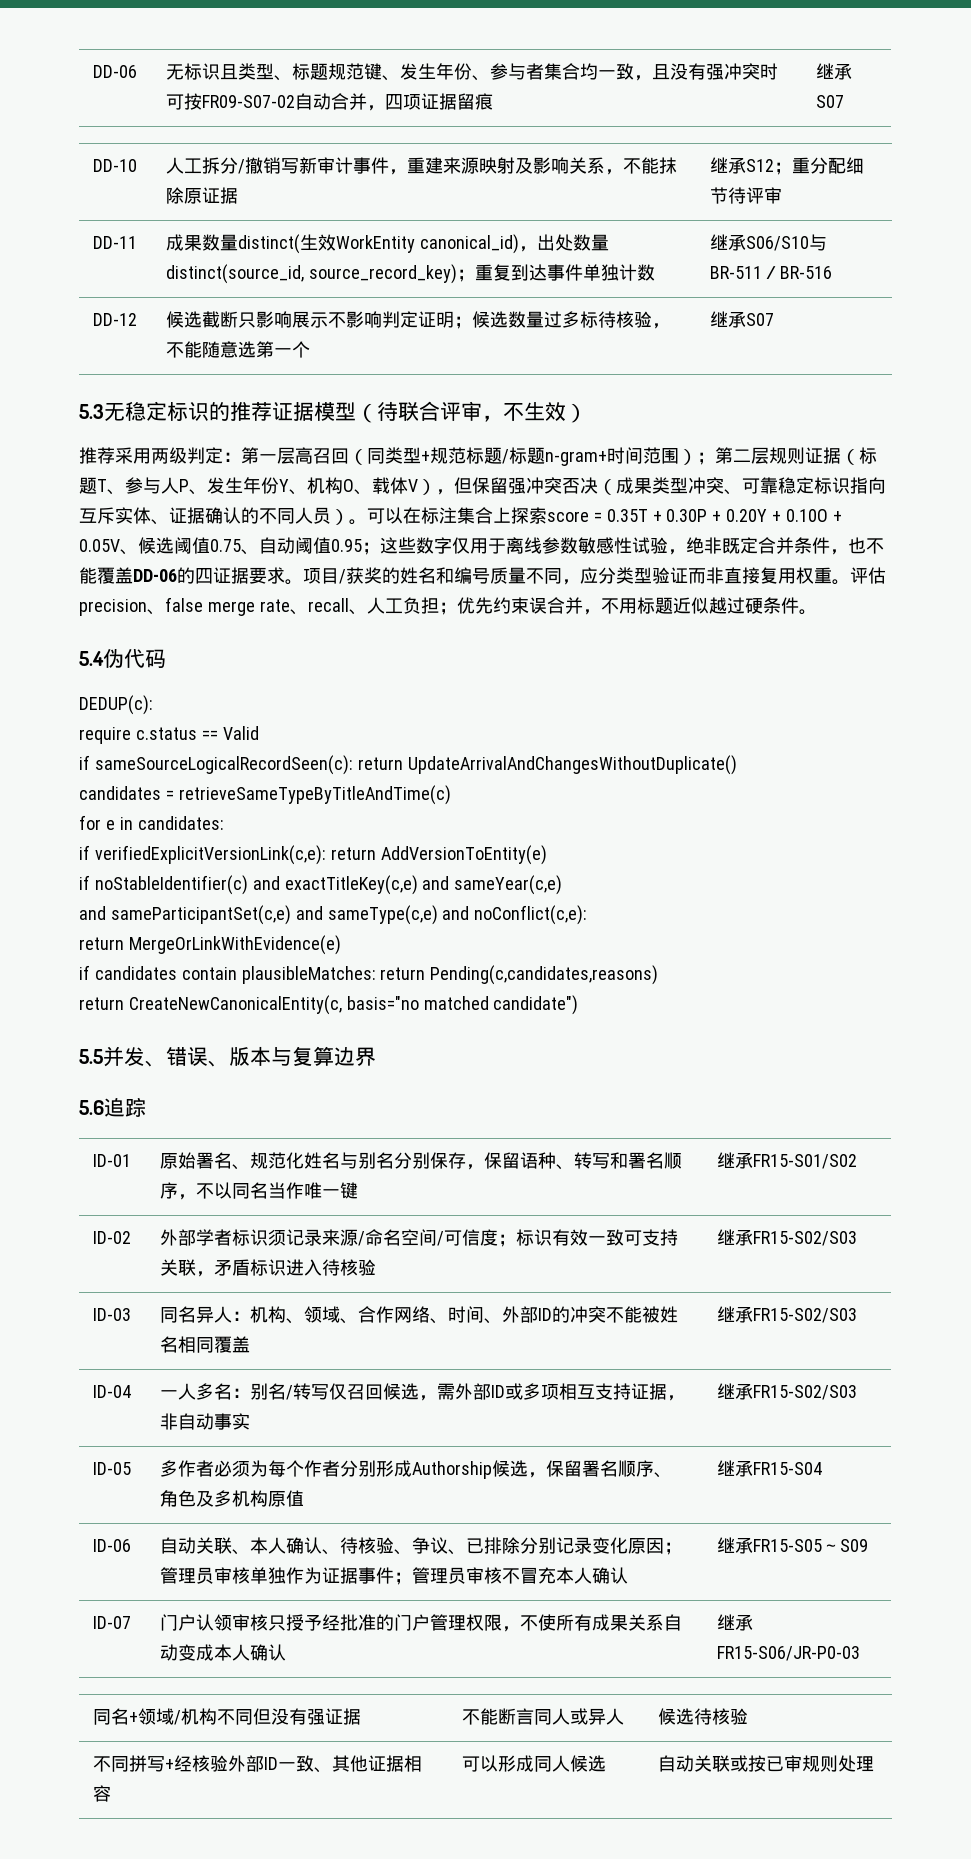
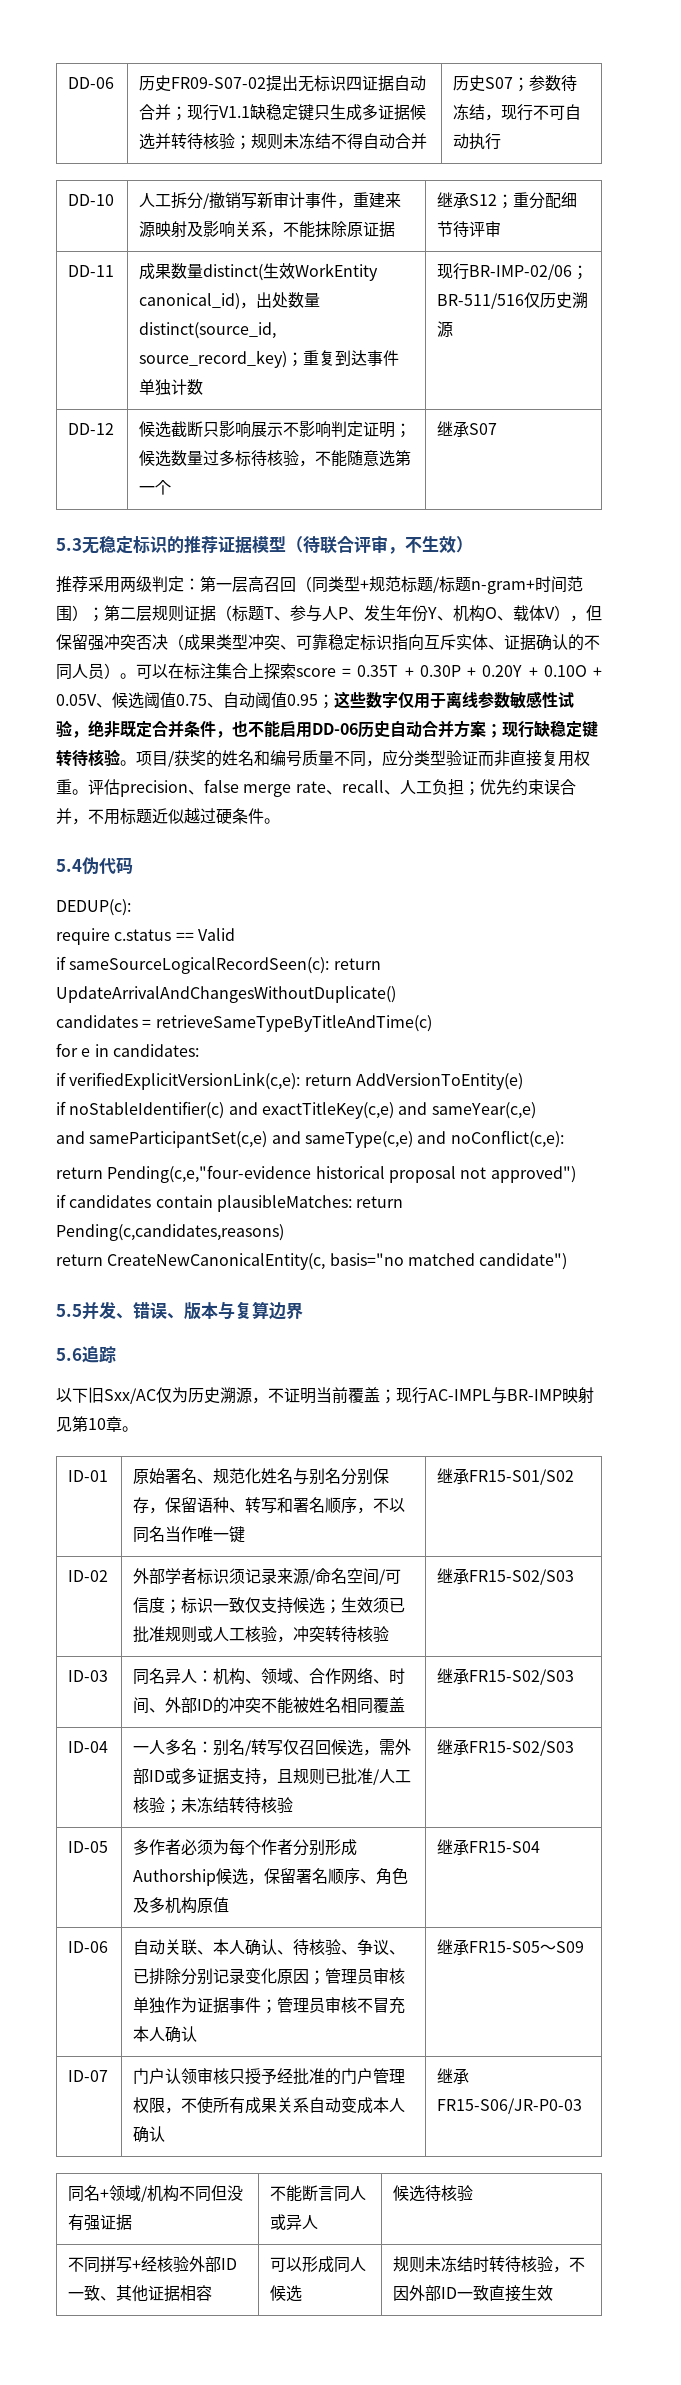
- DD-06 | 无标识且类型、标题规范键、发生年份、参与者集合均一致，且没有强冲突时可按FR09-S07-02自动合并，四项证据留痕 | 继承S07
+ DD-06 | 历史FR09-S07-02提出无标识四证据自动合并；现行V1.1缺稳定键只生成多证据候选并转待核验；规则未冻结不得自动合并 | 历史S07；参数待冻结，现行不可自动执行
- DD-11 | 成果数量distinct(生效WorkEntity canonical_id)，出处数量distinct(source_id, source_record_key)；重复到达事件单独计数 | 继承S06/S10与BR-511／BR-516
+ DD-11 | 成果数量distinct(生效WorkEntity canonical_id)，出处数量distinct(source_id, source_record_key)；重复到达事件单独计数 | 现行BR-IMP-02/06；BR-511/516仅历史溯源
- 可以在标注集合上探索score = 0.35T + 0.30P + 0.20Y + 0.10O + 0.05V、候选阈值0.75、自动阈值0.95；这些数字仅用于离线参数敏感性试验，绝非既定合并条件，也不能覆盖DD-06的四证据要求。
+ 可以在标注集合上探索score = 0.35T + 0.30P + 0.20Y + 0.10O + 0.05V、候选阈值0.75、自动阈值0.95；这些数字仅用于离线参数敏感性试验，绝非既定合并条件，也不能启用DD-06历史自动合并方案；现行缺稳定键转待核验。
- return MergeOrLinkWithEvidence(e)
+ return Pending(c,e,"four-evidence historical proposal not approved")
+ 以下旧Sxx/AC仅为历史溯源，不证明当前覆盖；现行AC-IMPL与BR-IMP映射见第10章。
- ID-02 | 外部学者标识须记录来源/命名空间/可信度；标识有效一致可支持关联，矛盾标识进入待核验 | 继承FR15-S02/S03
+ ID-02 | 外部学者标识须记录来源/命名空间/可信度；标识一致仅支持候选；生效须已批准规则或人工核验，冲突转待核验 | 继承FR15-S02/S03
- ID-04 | 一人多名：别名/转写仅召回候选，需外部ID或多项相互支持证据，非自动事实 | 继承FR15-S02/S03
+ ID-04 | 一人多名：别名/转写仅召回候选，需外部ID或多证据支持，且规则已批准/人工核验；未冻结转待核验 | 继承FR15-S02/S03
- 不同拼写+经核验外部ID一致、其他证据相容 | 可以形成同人候选 | 自动关联或按已审规则处理
+ 不同拼写+经核验外部ID一致、其他证据相容 | 可以形成同人候选 | 规则未冻结时转待核验，不因外部ID一致直接生效

